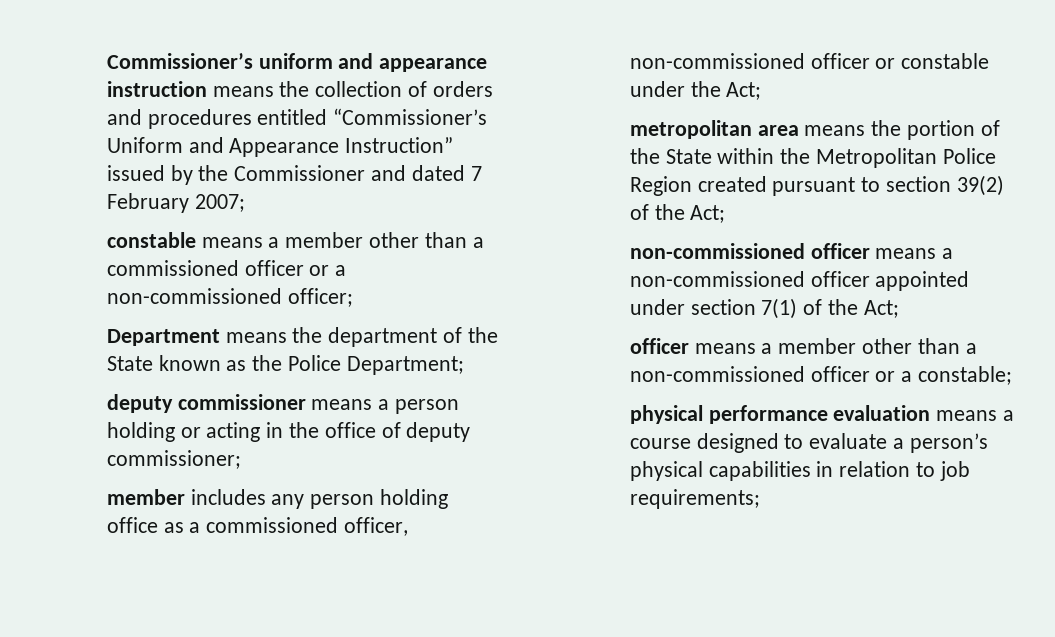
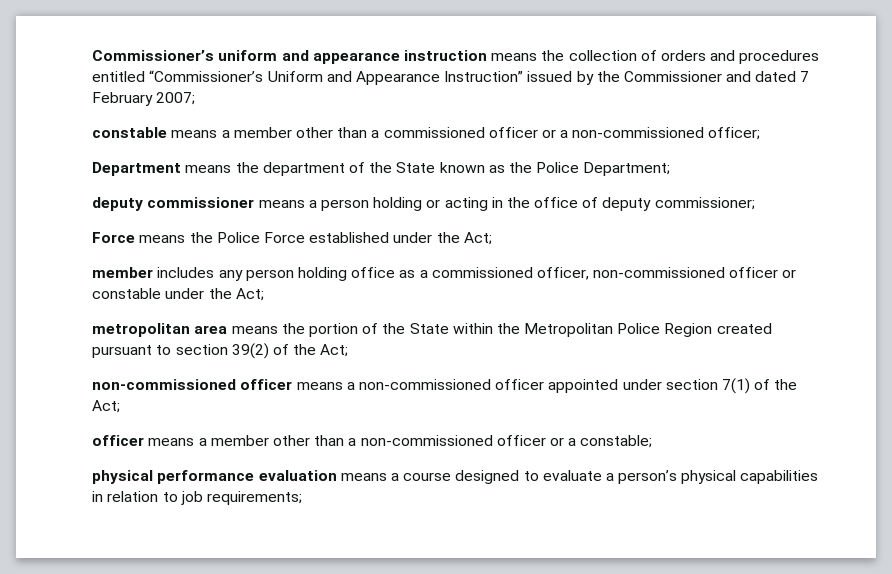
+ Force means the Police Force established under the Act;

